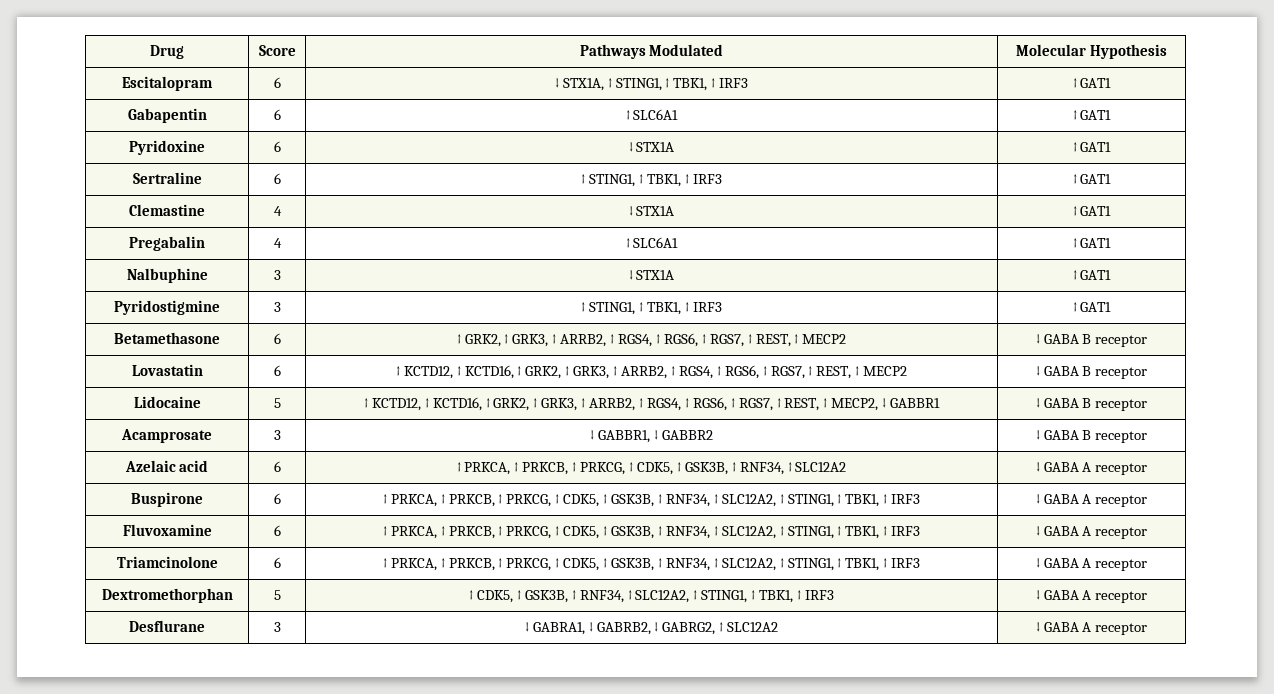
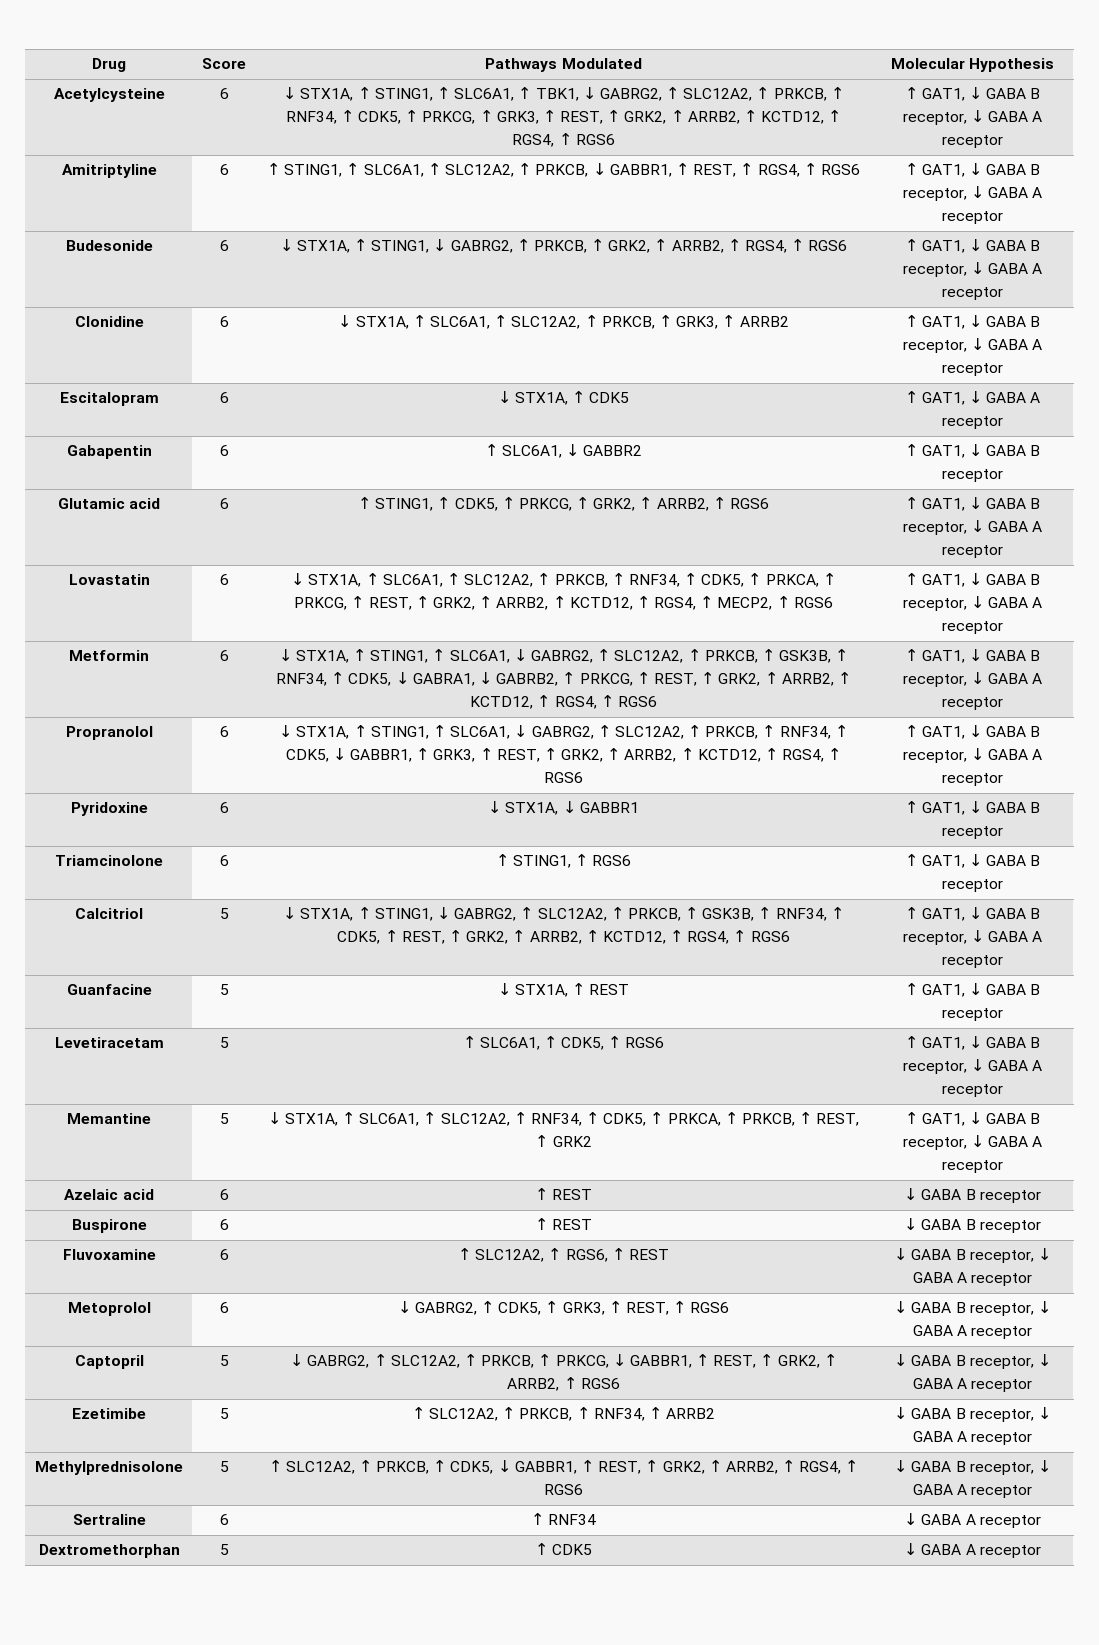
- Escitalopram | 6 | ↓ STX1A, ↑ STING1, ↑ TBK1, ↑ IRF3 | ↑ GAT1
- Gabapentin | 6 | ↑ SLC6A1 | ↑ GAT1
- Pyridoxine | 6 | ↓ STX1A | ↑ GAT1
- Sertraline | 6 | ↑ STING1, ↑ TBK1, ↑ IRF3 | ↑ GAT1
- Clemastine | 4 | ↓ STX1A | ↑ GAT1
- Pregabalin | 4 | ↑ SLC6A1 | ↑ GAT1
- Nalbuphine | 3 | ↓ STX1A | ↑ GAT1
- Pyridostigmine | 3 | ↑ STING1, ↑ TBK1, ↑ IRF3 | ↑ GAT1
- Betamethasone | 6 | ↑ GRK2, ↑ GRK3, ↑ ARRB2, ↑ RGS4, ↑ RGS6, ↑ RGS7, ↑ REST, ↑ MECP2 | ↓ GABA B receptor
- Lovastatin | 6 | ↑ KCTD12, ↑ KCTD16, ↑ GRK2, ↑ GRK3, ↑ ARRB2, ↑ RGS4, ↑ RGS6, ↑ RGS7, ↑ REST, ↑ MECP2 | ↓ GABA B receptor
- Lidocaine | 5 | ↑ KCTD12, ↑ KCTD16, ↑ GRK2, ↑ GRK3, ↑ ARRB2, ↑ RGS4, ↑ RGS6, ↑ RGS7, ↑ REST, ↑ MECP2, ↓ GABBR1 | ↓ GABA B receptor
- Acamprosate | 3 | ↓ GABBR1, ↓ GABBR2 | ↓ GABA B receptor
+ Acetylcysteine | 6 | ↓ STX1A, ↑ STING1, ↑ SLC6A1, ↑ TBK1, ↓ GABRG2, ↑ SLC12A2, ↑ PRKCB, ↑ RNF34, ↑ CDK5, ↑ PRKCG, ↑ GRK3, ↑ REST, ↑ GRK2, ↑ ARRB2, ↑ KCTD12, ↑ RGS4, ↑ RGS6 | ↑ GAT1, ↓ GABA B receptor, ↓ GABA A receptor
+ Amitriptyline | 6 | ↑ STING1, ↑ SLC6A1, ↑ SLC12A2, ↑ PRKCB, ↓ GABBR1, ↑ REST, ↑ RGS4, ↑ RGS6 | ↑ GAT1, ↓ GABA B receptor, ↓ GABA A receptor
+ Budesonide | 6 | ↓ STX1A, ↑ STING1, ↓ GABRG2, ↑ PRKCB, ↑ GRK2, ↑ ARRB2, ↑ RGS4, ↑ RGS6 | ↑ GAT1, ↓ GABA B receptor, ↓ GABA A receptor
+ Clonidine | 6 | ↓ STX1A, ↑ SLC6A1, ↑ SLC12A2, ↑ PRKCB, ↑ GRK3, ↑ ARRB2 | ↑ GAT1, ↓ GABA B receptor, ↓ GABA A receptor
+ Escitalopram | 6 | ↓ STX1A, ↑ CDK5 | ↑ GAT1, ↓ GABA A receptor
+ Gabapentin | 6 | ↑ SLC6A1, ↓ GABBR2 | ↑ GAT1, ↓ GABA B receptor
+ Glutamic acid | 6 | ↑ STING1, ↑ CDK5, ↑ PRKCG, ↑ GRK2, ↑ ARRB2, ↑ RGS6 | ↑ GAT1, ↓ GABA B receptor, ↓ GABA A receptor
+ Lovastatin | 6 | ↓ STX1A, ↑ SLC6A1, ↑ SLC12A2, ↑ PRKCB, ↑ RNF34, ↑ CDK5, ↑ PRKCA, ↑ PRKCG, ↑ REST, ↑ GRK2, ↑ ARRB2, ↑ KCTD12, ↑ RGS4, ↑ MECP2, ↑ RGS6 | ↑ GAT1, ↓ GABA B receptor, ↓ GABA A receptor
+ Metformin | 6 | ↓ STX1A, ↑ STING1, ↑ SLC6A1, ↓ GABRG2, ↑ SLC12A2, ↑ PRKCB, ↑ GSK3B, ↑ RNF34, ↑ CDK5, ↓ GABRA1, ↓ GABRB2, ↑ PRKCG, ↑ REST, ↑ GRK2, ↑ ARRB2, ↑ KCTD12, ↑ RGS4, ↑ RGS6 | ↑ GAT1, ↓ GABA B receptor, ↓ GABA A receptor
+ Propranolol | 6 | ↓ STX1A, ↑ STING1, ↑ SLC6A1, ↓ GABRG2, ↑ SLC12A2, ↑ PRKCB, ↑ RNF34, ↑ CDK5, ↓ GABBR1, ↑ GRK3, ↑ REST, ↑ GRK2, ↑ ARRB2, ↑ KCTD12, ↑ RGS4, ↑ RGS6 | ↑ GAT1, ↓ GABA B receptor, ↓ GABA A receptor
+ Pyridoxine | 6 | ↓ STX1A, ↓ GABBR1 | ↑ GAT1, ↓ GABA B receptor
+ Triamcinolone | 6 | ↑ STING1, ↑ RGS6 | ↑ GAT1, ↓ GABA B receptor
+ Calcitriol | 5 | ↓ STX1A, ↑ STING1, ↓ GABRG2, ↑ SLC12A2, ↑ PRKCB, ↑ GSK3B, ↑ RNF34, ↑ CDK5, ↑ REST, ↑ GRK2, ↑ ARRB2, ↑ KCTD12, ↑ RGS4, ↑ RGS6 | ↑ GAT1, ↓ GABA B receptor, ↓ GABA A receptor
+ Guanfacine | 5 | ↓ STX1A, ↑ REST | ↑ GAT1, ↓ GABA B receptor
+ Levetiracetam | 5 | ↑ SLC6A1, ↑ CDK5, ↑ RGS6 | ↑ GAT1, ↓ GABA B receptor, ↓ GABA A receptor
+ Memantine | 5 | ↓ STX1A, ↑ SLC6A1, ↑ SLC12A2, ↑ RNF34, ↑ CDK5, ↑ PRKCA, ↑ PRKCB, ↑ REST, ↑ GRK2 | ↑ GAT1, ↓ GABA B receptor, ↓ GABA A receptor
- Azelaic acid | 6 | ↑ PRKCA, ↑ PRKCB, ↑ PRKCG, ↑ CDK5, ↑ GSK3B, ↑ RNF34, ↑ SLC12A2 | ↓ GABA A receptor
+ Azelaic acid | 6 | ↑ REST | ↓ GABA B receptor
- Buspirone | 6 | ↑ PRKCA, ↑ PRKCB, ↑ PRKCG, ↑ CDK5, ↑ GSK3B, ↑ RNF34, ↑ SLC12A2, ↑ STING1, ↑ TBK1, ↑ IRF3 | ↓ GABA A receptor
+ Buspirone | 6 | ↑ REST | ↓ GABA B receptor
- Fluvoxamine | 6 | ↑ PRKCA, ↑ PRKCB, ↑ PRKCG, ↑ CDK5, ↑ GSK3B, ↑ RNF34, ↑ SLC12A2, ↑ STING1, ↑ TBK1, ↑ IRF3 | ↓ GABA A receptor
- Triamcinolone | 6 | ↑ PRKCA, ↑ PRKCB, ↑ PRKCG, ↑ CDK5, ↑ GSK3B, ↑ RNF34, ↑ SLC12A2, ↑ STING1, ↑ TBK1, ↑ IRF3 | ↓ GABA A receptor
+ Fluvoxamine | 6 | ↑ SLC12A2, ↑ RGS6, ↑ REST | ↓ GABA B receptor, ↓ GABA A receptor
+ Metoprolol | 6 | ↓ GABRG2, ↑ CDK5, ↑ GRK3, ↑ REST, ↑ RGS6 | ↓ GABA B receptor, ↓ GABA A receptor
+ Captopril | 5 | ↓ GABRG2, ↑ SLC12A2, ↑ PRKCB, ↑ PRKCG, ↓ GABBR1, ↑ REST, ↑ GRK2, ↑ ARRB2, ↑ RGS6 | ↓ GABA B receptor, ↓ GABA A receptor
+ Ezetimibe | 5 | ↑ SLC12A2, ↑ PRKCB, ↑ RNF34, ↑ ARRB2 | ↓ GABA B receptor, ↓ GABA A receptor
+ Methylprednisolone | 5 | ↑ SLC12A2, ↑ PRKCB, ↑ CDK5, ↓ GABBR1, ↑ REST, ↑ GRK2, ↑ ARRB2, ↑ RGS4, ↑ RGS6 | ↓ GABA B receptor, ↓ GABA A receptor
+ Sertraline | 6 | ↑ RNF34 | ↓ GABA A receptor
- Dextromethorphan | 5 | ↑ CDK5, ↑ GSK3B, ↑ RNF34, ↑ SLC12A2, ↑ STING1, ↑ TBK1, ↑ IRF3 | ↓ GABA A receptor
- Desflurane | 3 | ↓ GABRA1, ↓ GABRB2, ↓ GABRG2, ↑ SLC12A2 | ↓ GABA A receptor
+ Dextromethorphan | 5 | ↑ CDK5 | ↓ GABA A receptor

